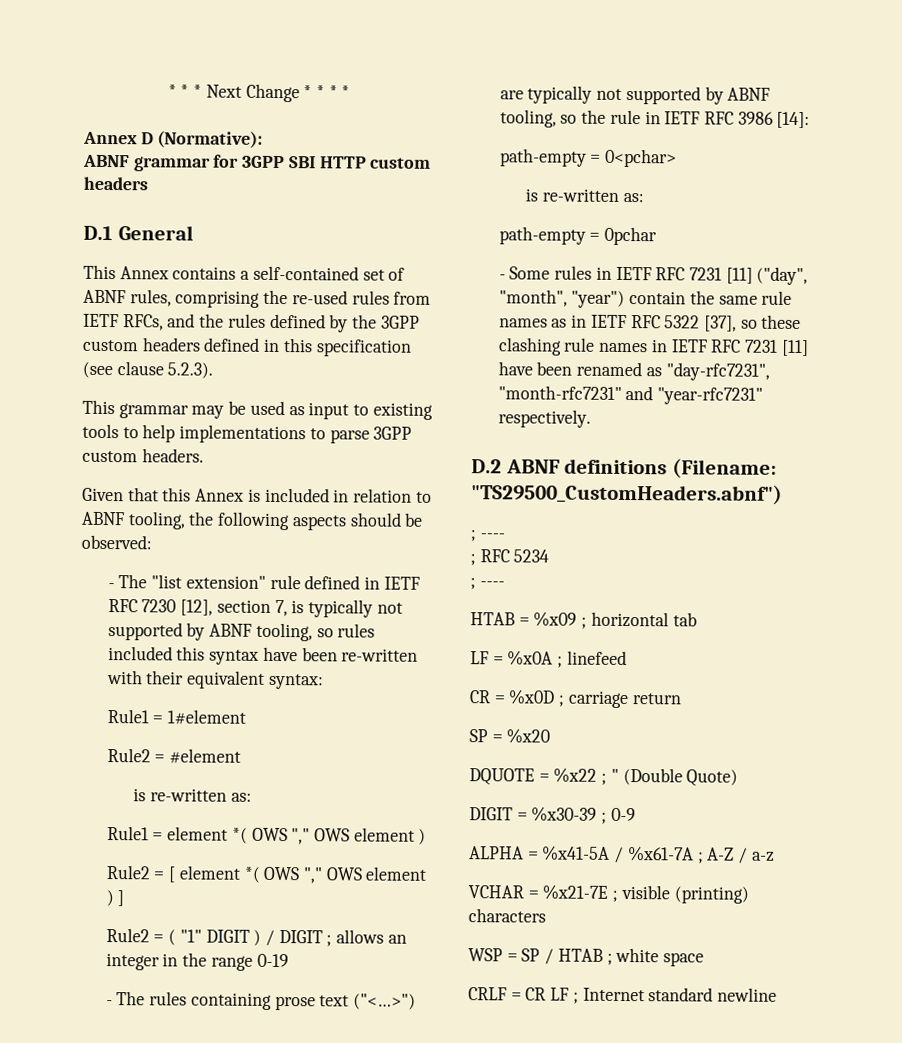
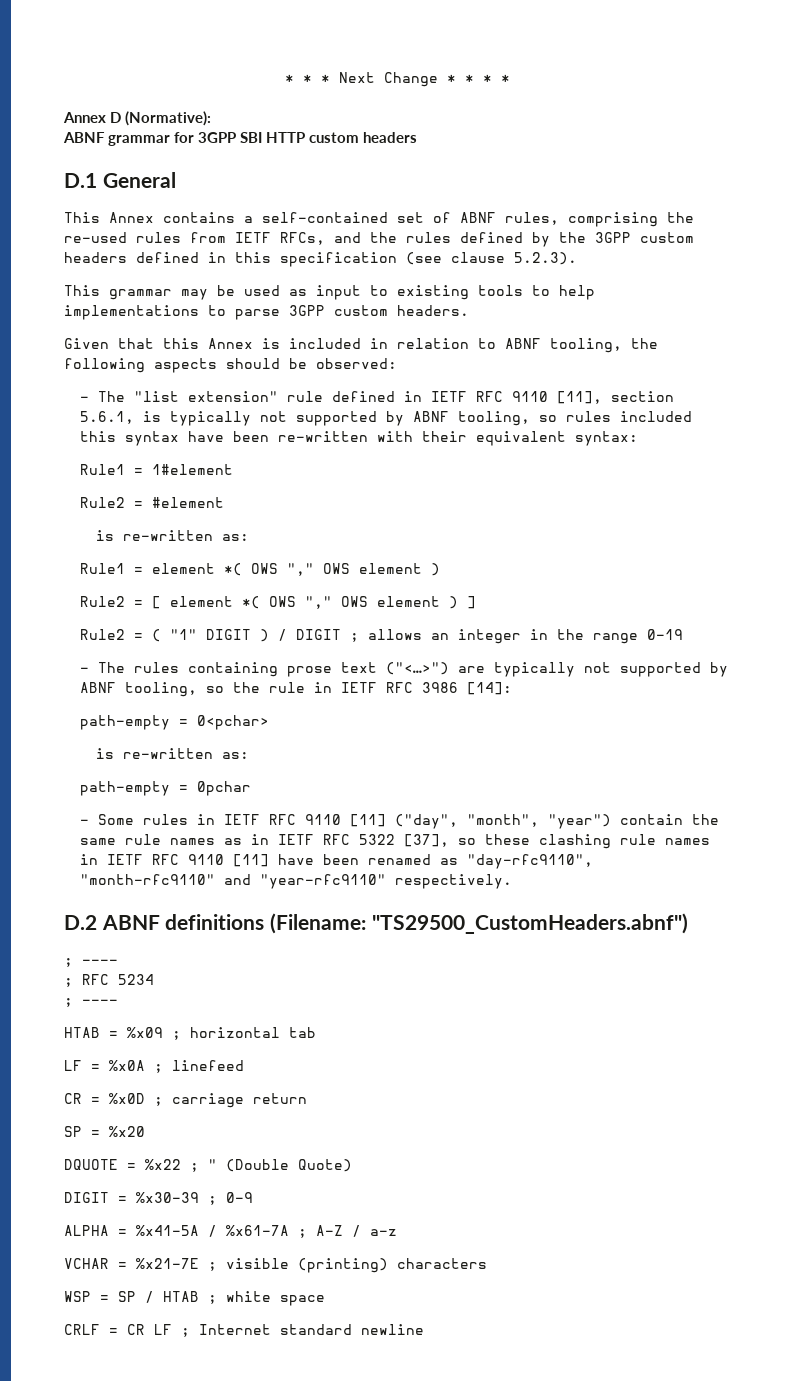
- - The "list extension" rule defined in IETF RFC 7230 [12], section 7, is typically not supported by ABNF tooling, so rules included this syntax have been re-written with their equivalent syntax:
+ - The "list extension" rule defined in IETF RFC 9110 [11], section 5.6.1, is typically not supported by ABNF tooling, so rules included this syntax have been re-written with their equivalent syntax:
- - Some rules in IETF RFC 7231 [11] ("day", "month", "year") contain the same rule names as in IETF RFC 5322 [37], so these clashing rule names in IETF RFC 7231 [11] have been renamed as "day-rfc7231", "month-rfc7231" and "year-rfc7231" respectively.
+ - Some rules in IETF RFC 9110 [11] ("day", "month", "year") contain the same rule names as in IETF RFC 5322 [37], so these clashing rule names in IETF RFC 9110 [11] have been renamed as "day-rfc9110", "month-rfc9110" and "year-rfc9110" respectively.

